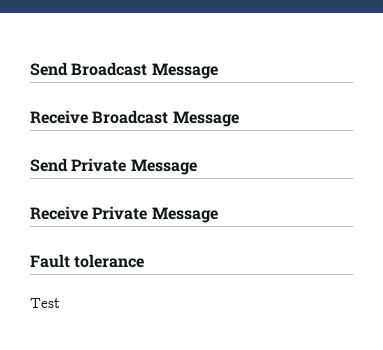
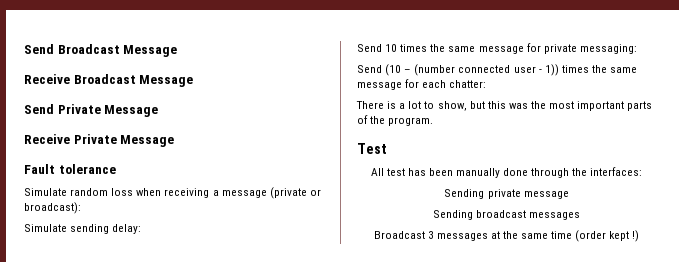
+ Simulate random loss when receiving a message (private or broadcast):
+ Simulate sending delay:
+ Send 10 times the same message for private messaging:
+ Send (10 – (number connected user - 1)) times the same message for each chatter:
+ There is a lot to show, but this was the most important parts of the program.
  Test
+ All test has been manually done through the interfaces:
+ Sending private message
+ Sending broadcast messages
+ Broadcast 3 messages at the same time (order kept !)

